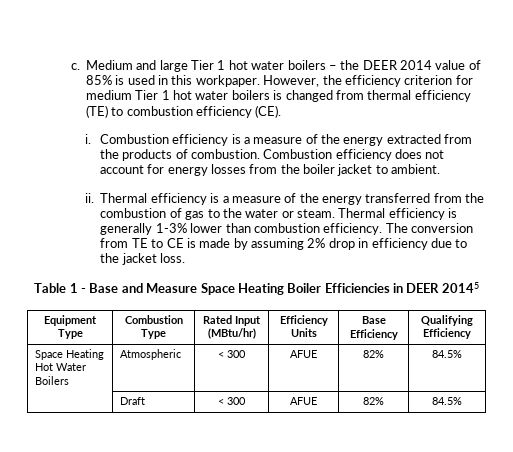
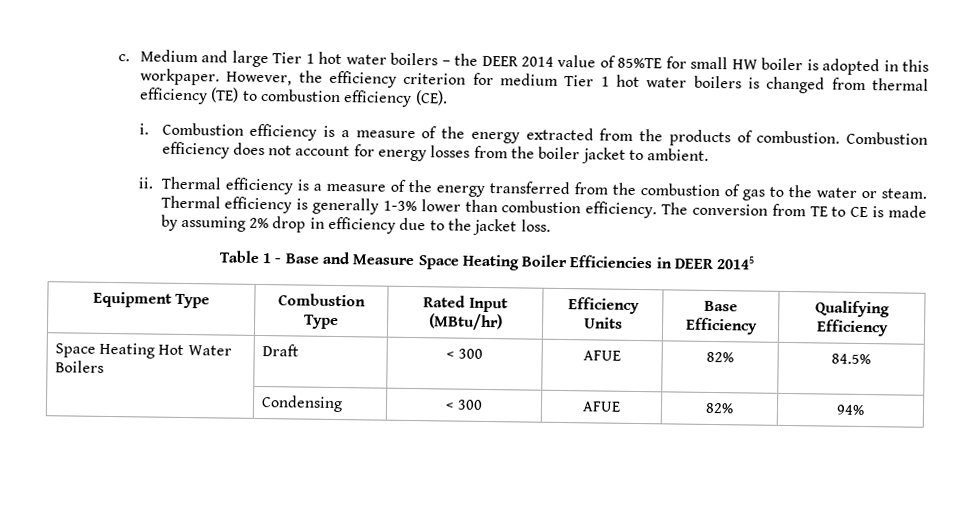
- Medium and large Tier 1 hot water boilers – the DEER 2014 value of 85% is used in this workpaper.
+ Medium and large Tier 1 hot water boilers – the DEER 2014 value of 85%TE for small HW boiler is adopted in this workpaper.
- Space Heating Hot Water Boilers | Atmospheric | < 300 | AFUE | 82% | 84.5%
+ Space Heating Hot Water Boilers | Draft | < 300 | AFUE | 82% | 84.5%
- | Draft | < 300 | AFUE | 82% | 84.5%
+ | Condensing | < 300 | AFUE | 82% | 94%

